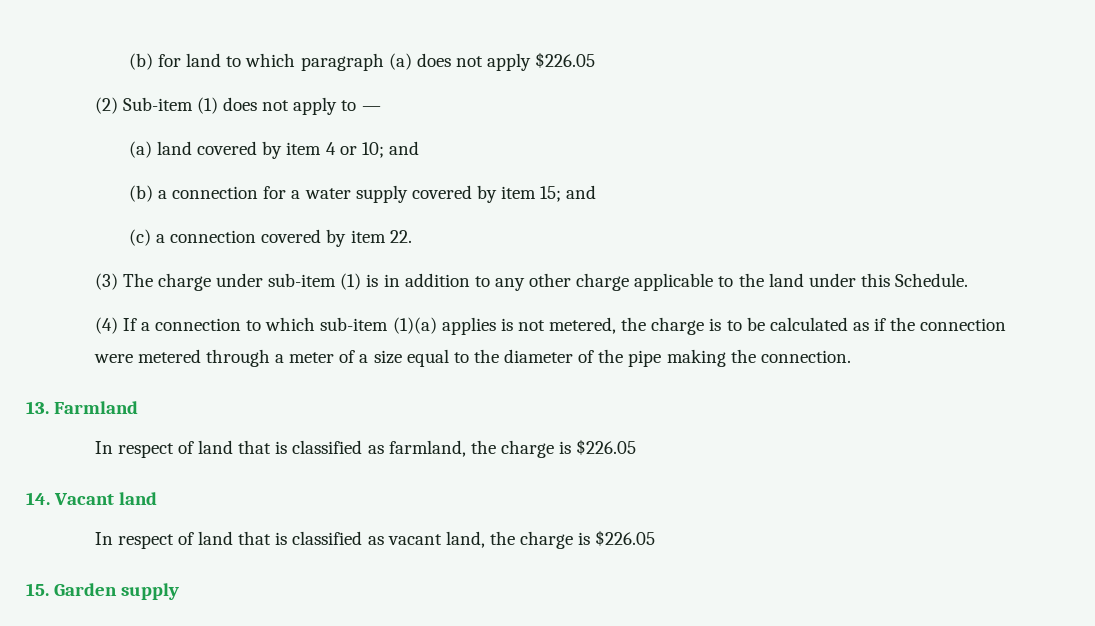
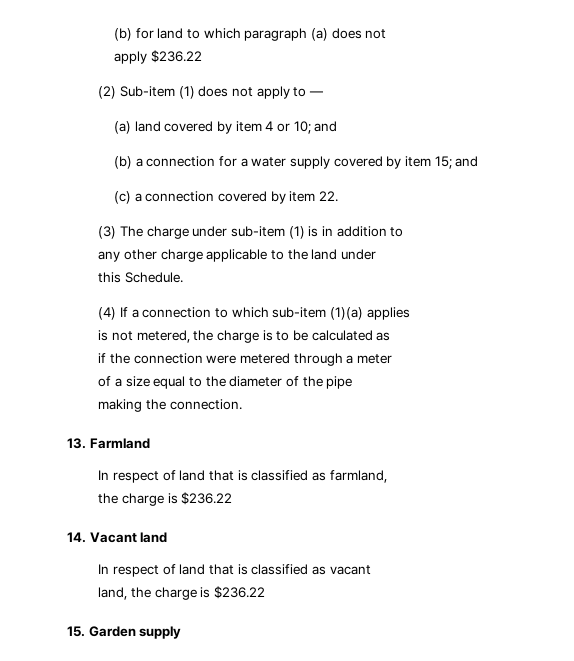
- (b) for land to which paragraph (a) does not apply $226.05
+ (b) for land to which paragraph (a) does not
+ apply $236.22
- (3) The charge under sub-item (1) is in addition to any other charge applicable to the land under this Schedule.
+ (3) The charge under sub-item (1) is in addition to
+ any other charge applicable to the land under
+ this Schedule.
- (4) If a connection to which sub-item (1)(a) applies is not metered, the charge is to be calculated as if the connection were metered through a meter of a size equal to the diameter of the pipe making the connection.
+ (4) If a connection to which sub-item (1)(a) applies
+ is not metered, the charge is to be calculated as
+ if the connection were metered through a meter
+ of a size equal to the diameter of the pipe
+ making the connection.
- In respect of land that is classified as farmland, the charge is $226.05
+ In respect of land that is classified as farmland,
+ the charge is $236.22
- In respect of land that is classified as vacant land, the charge is $226.05
+ In respect of land that is classified as vacant
+ land, the charge is $236.22

